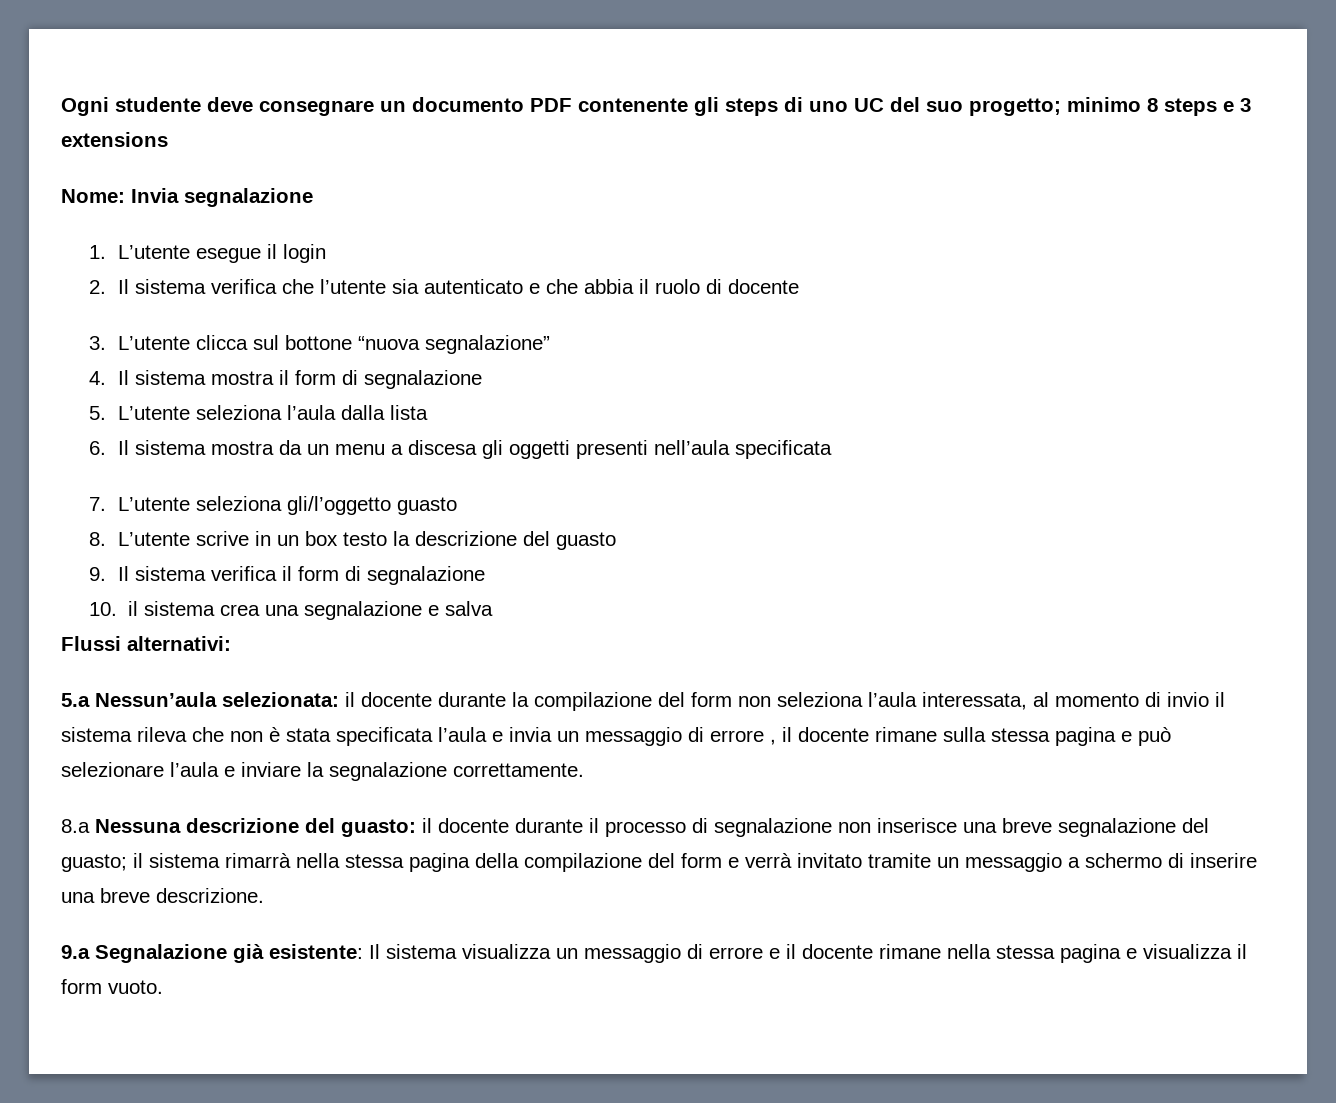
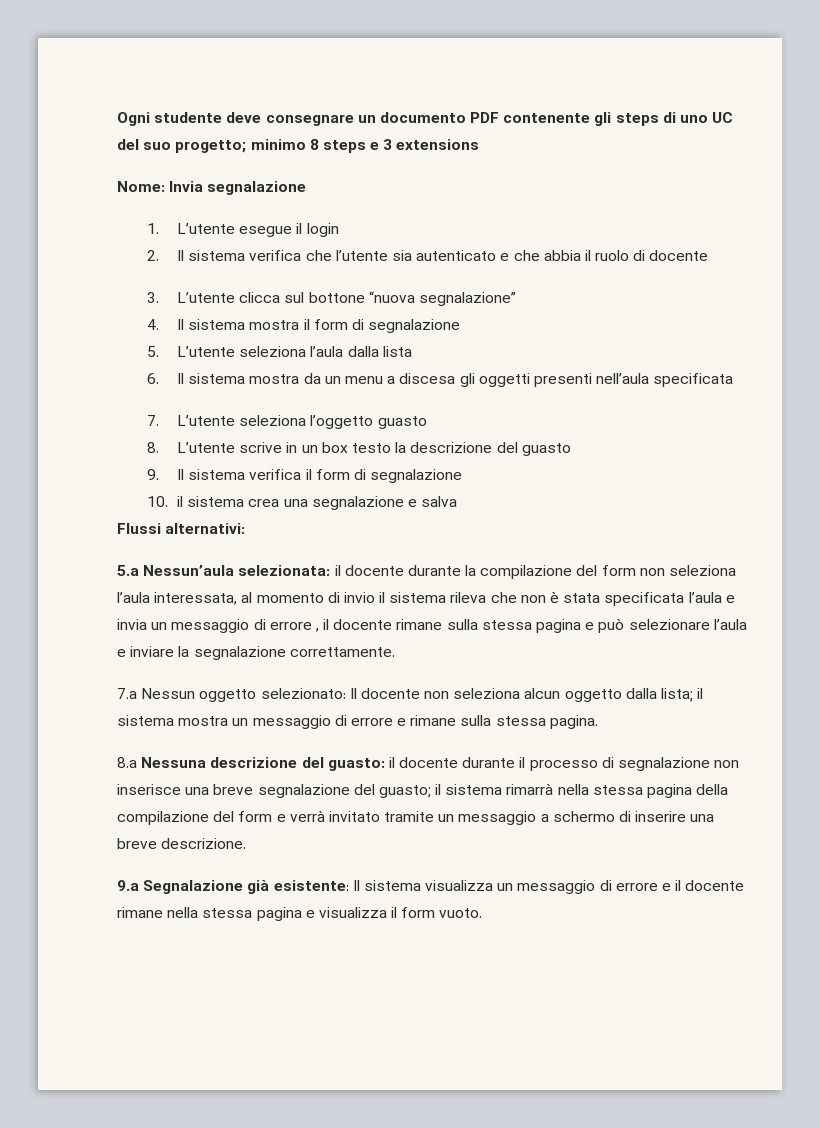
- 7. L’utente seleziona gli/l’oggetto guasto
+ 7. L’utente seleziona l’oggetto guasto
+ 7.a Nessun oggetto selezionato: Il docente non seleziona alcun oggetto dalla lista; il sistema mostra un messaggio di errore e rimane sulla stessa pagina.

